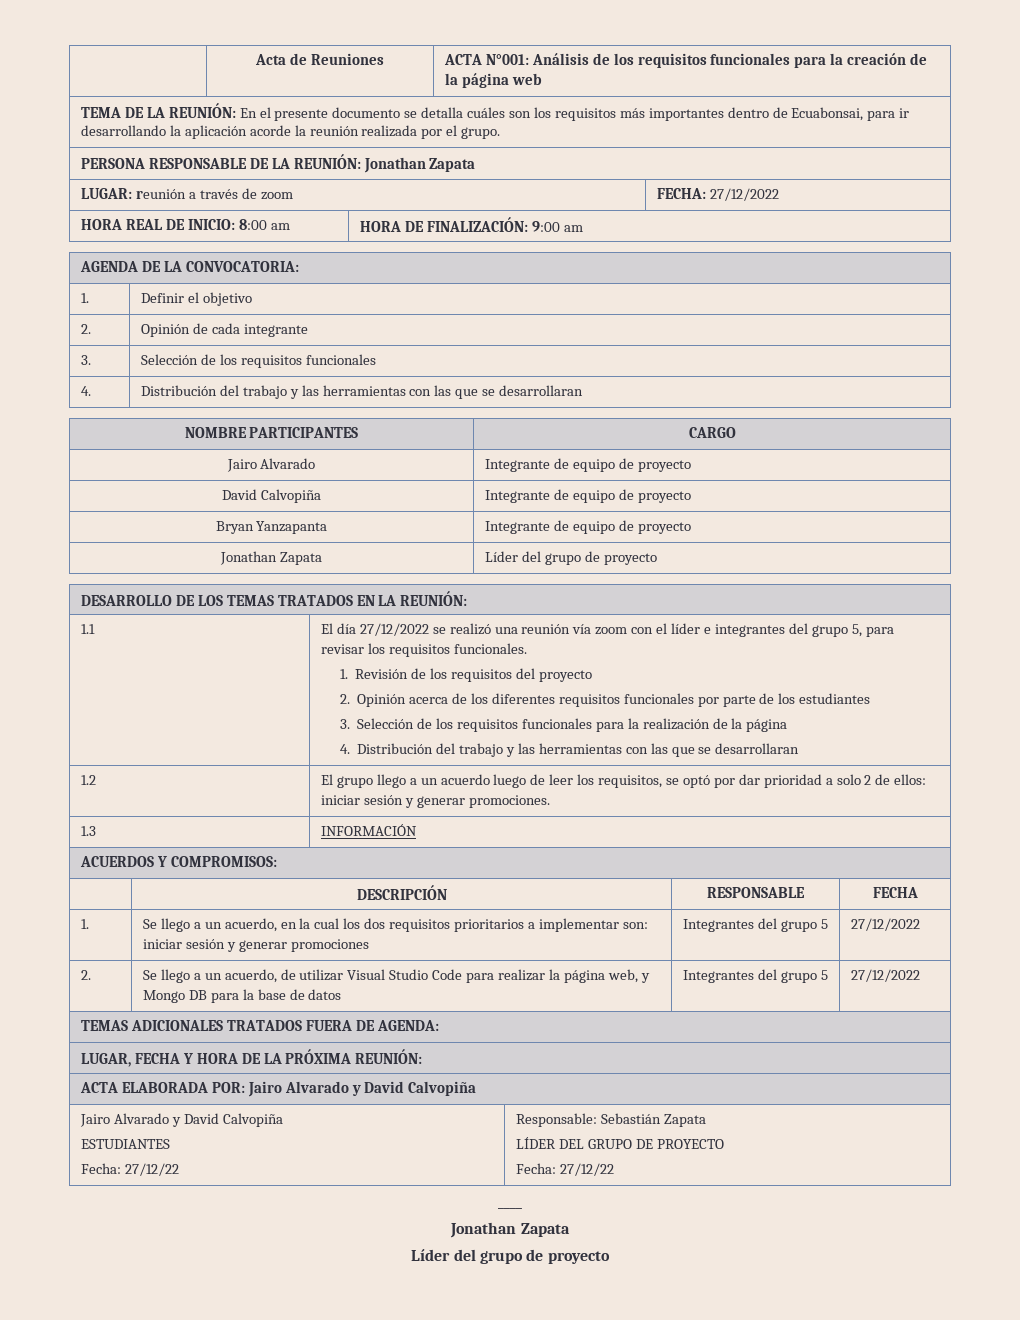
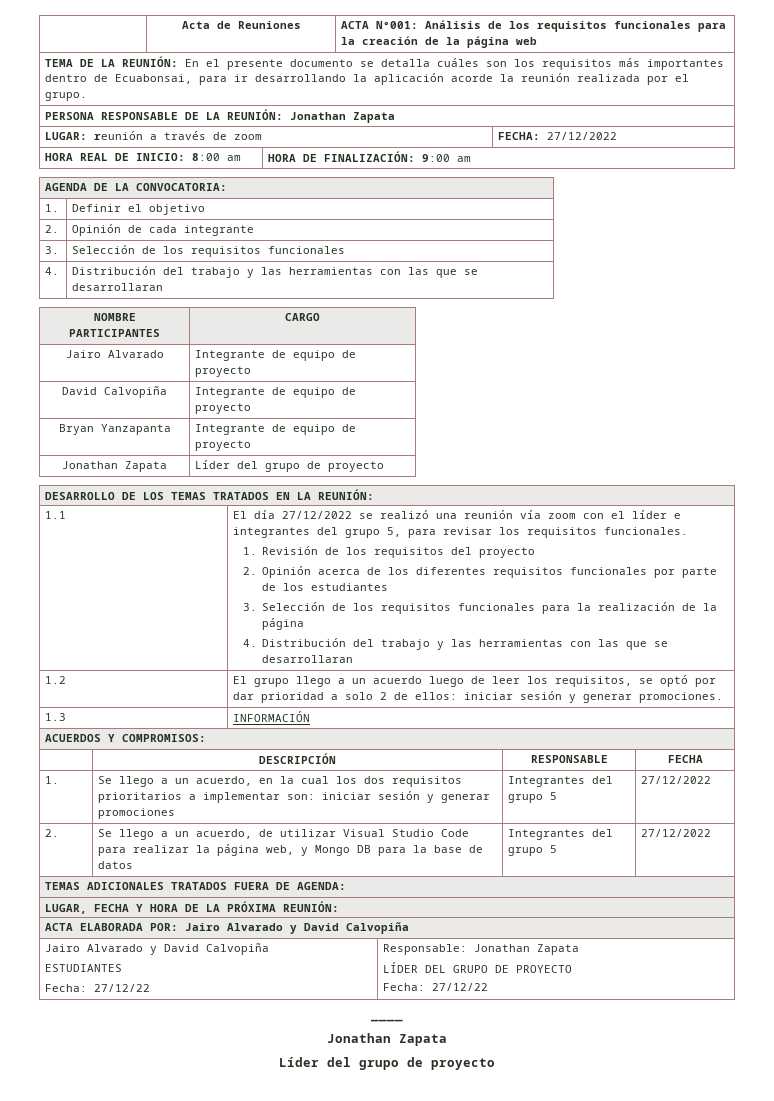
  ACTA ELABORADA POR: Jairo Alvarado y David Calvopiña
  Jairo Alvarado y David Calvopiña
  ESTUDIANTES
- Fecha: 27/12/22 | Responsable: Sebastián Zapata
+ Fecha: 27/12/22 | Responsable: Jonathan Zapata

